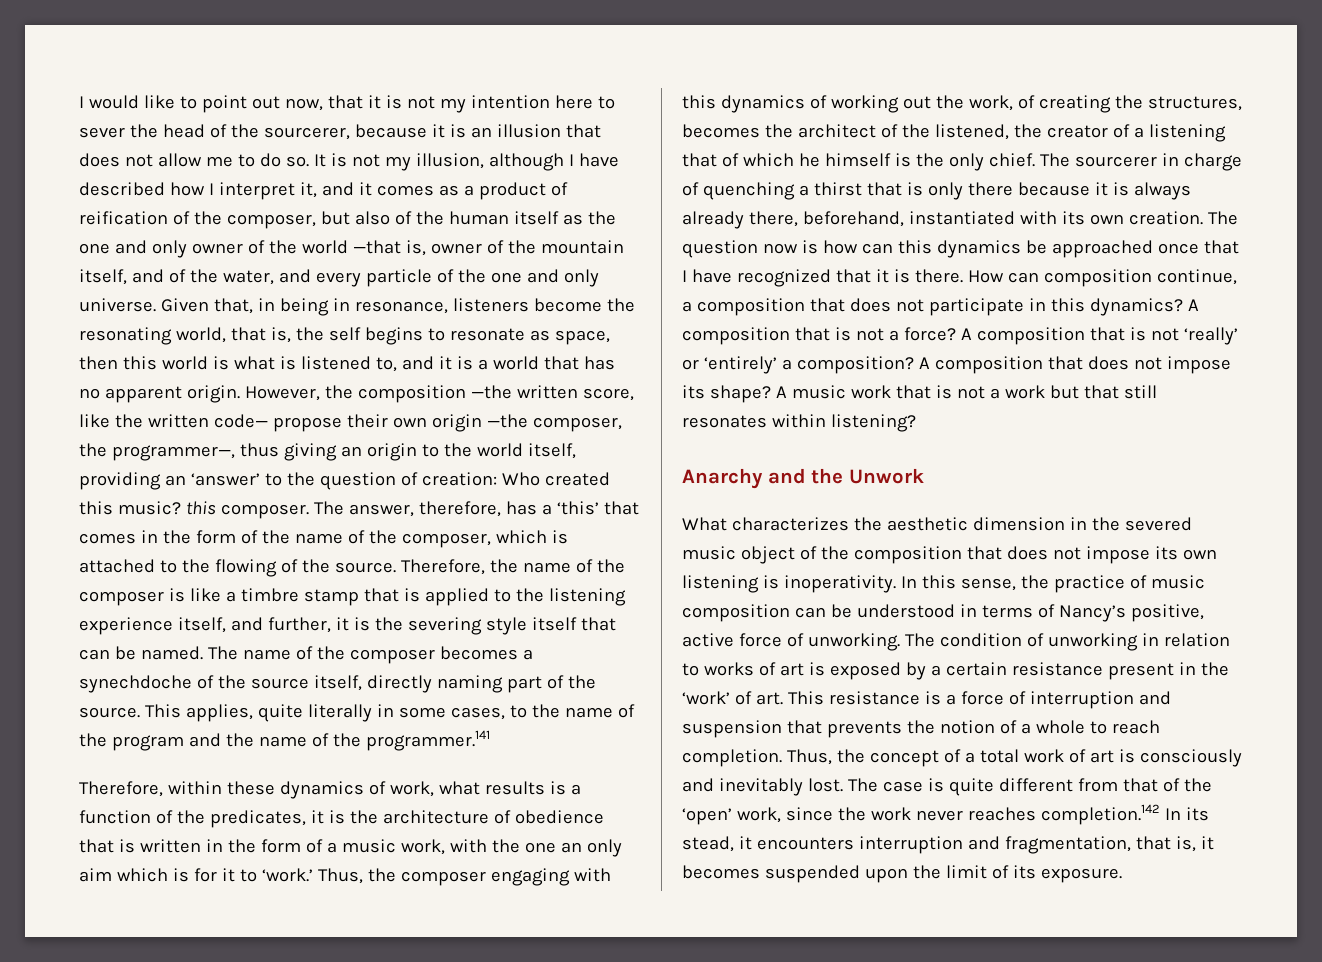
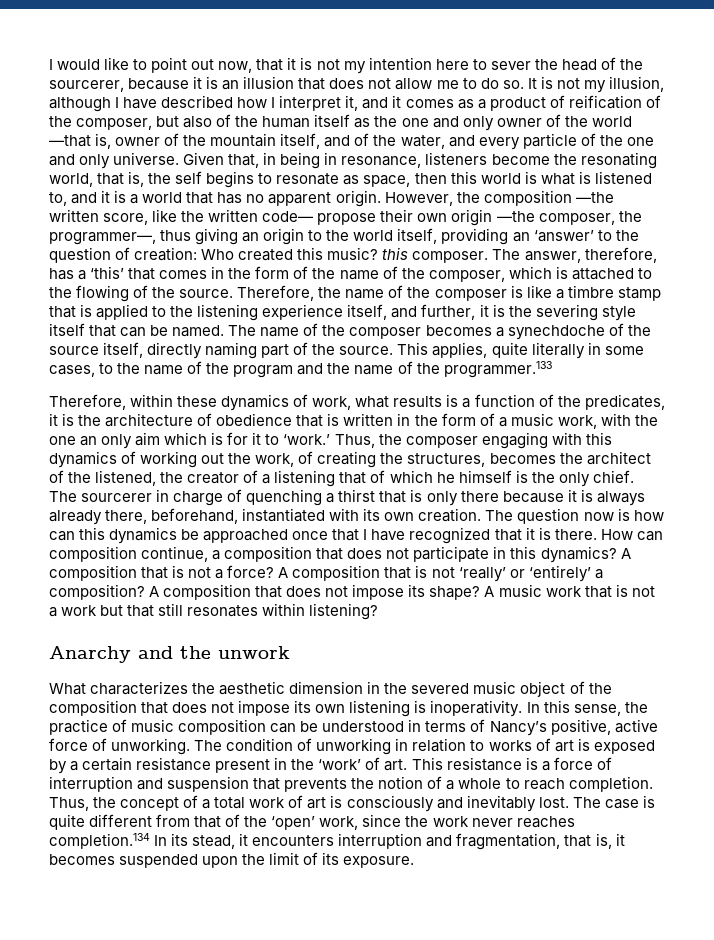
- This applies, quite literally in some cases, to the name of the program and the name of the programmer.141
+ This applies, quite literally in some cases, to the name of the program and the name of the programmer.133
- Anarchy and the Unwork
+ Anarchy and the unwork
- The case is quite different from that of the ‘open’ work, since the work never reaches completion.142 In its stead, it encounters interruption and fragmentation, that is, it becomes suspended upon the limit of its exposure.
+ The case is quite different from that of the ‘open’ work, since the work never reaches completion.134 In its stead, it encounters interruption and fragmentation, that is, it becomes suspended upon the limit of its exposure.

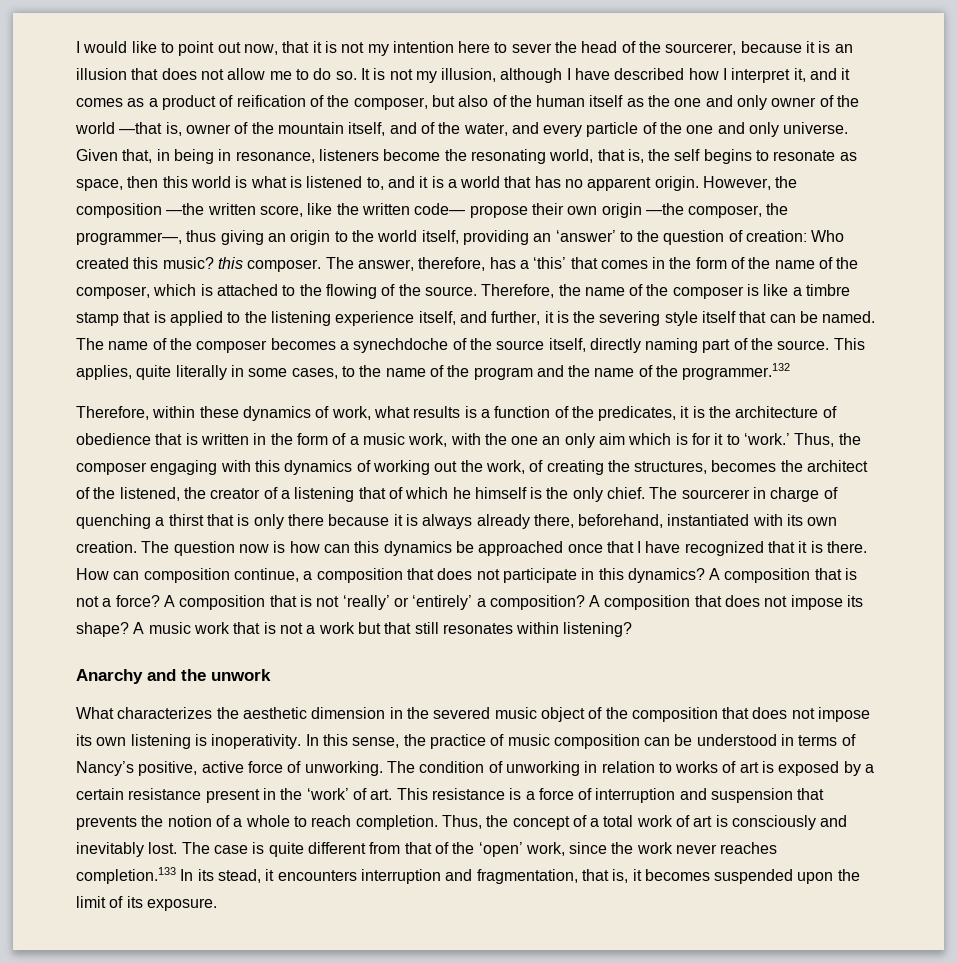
- This applies, quite literally in some cases, to the name of the program and the name of the programmer.133
+ This applies, quite literally in some cases, to the name of the program and the name of the programmer.132
- The case is quite different from that of the ‘open’ work, since the work never reaches completion.134 In its stead, it encounters interruption and fragmentation, that is, it becomes suspended upon the limit of its exposure.
+ The case is quite different from that of the ‘open’ work, since the work never reaches completion.133 In its stead, it encounters interruption and fragmentation, that is, it becomes suspended upon the limit of its exposure.

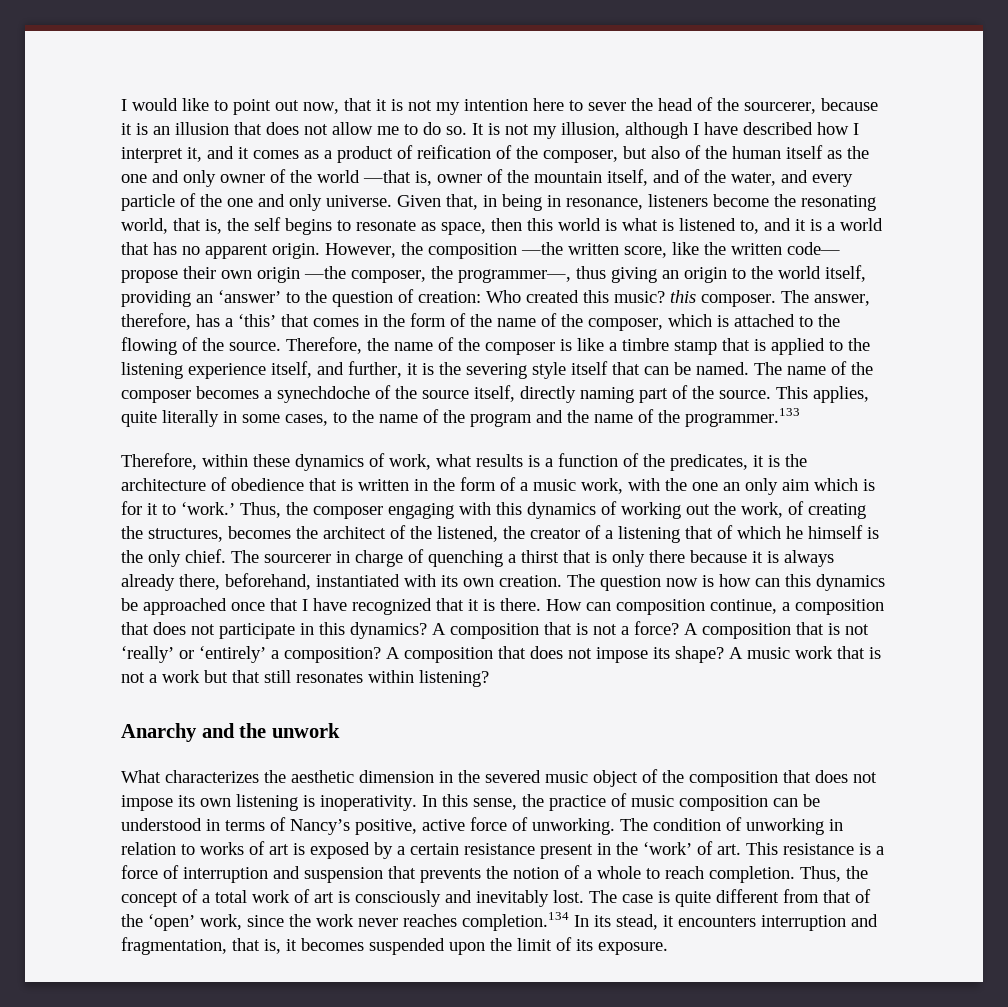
- This applies, quite literally in some cases, to the name of the program and the name of the programmer.132
+ This applies, quite literally in some cases, to the name of the program and the name of the programmer.133
- The case is quite different from that of the ‘open’ work, since the work never reaches completion.133 In its stead, it encounters interruption and fragmentation, that is, it becomes suspended upon the limit of its exposure.
+ The case is quite different from that of the ‘open’ work, since the work never reaches completion.134 In its stead, it encounters interruption and fragmentation, that is, it becomes suspended upon the limit of its exposure.

